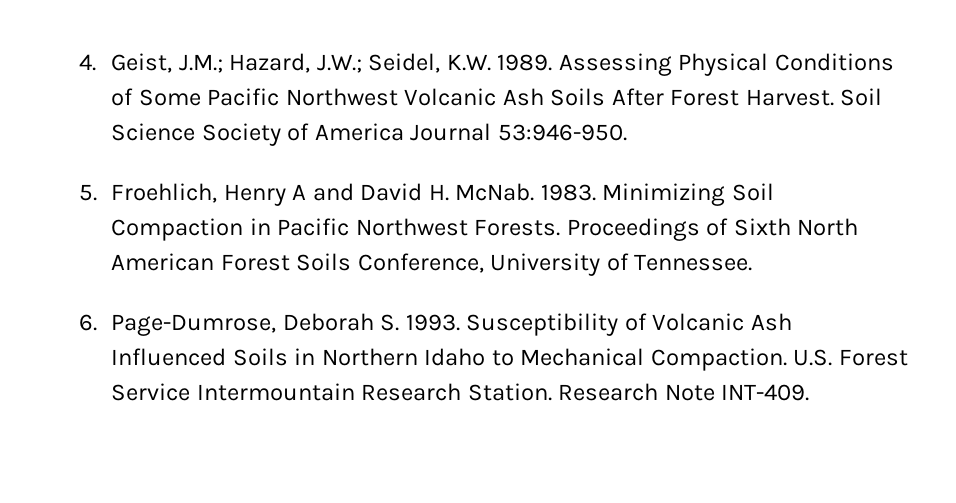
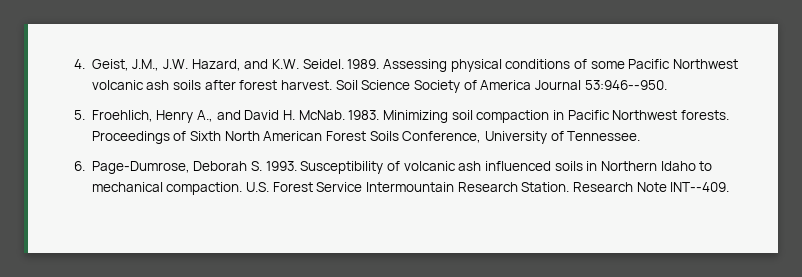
- 4. Geist, J.M.; Hazard, J.W.; Seidel, K.W. 1989. Assessing Physical Conditions of Some Pacific Northwest Volcanic Ash Soils After Forest Harvest.
+ 4. Geist, J.M., J.W. Hazard, and K.W. Seidel. 1989. Assessing physical conditions of some Pacific Northwest volcanic ash soils after forest harvest.
- Soil Science Society of America Journal 53:946-950.
+ Soil Science Society of America Journal 53:946--950.
- 5. Froehlich, Henry A and David H. McNab.
+ 5. Froehlich, Henry A., and David H. McNab.
- Minimizing Soil Compaction in Pacific Northwest Forests.
+ Minimizing soil compaction in Pacific Northwest forests.
- Susceptibility of Volcanic Ash Influenced Soils in Northern Idaho to Mechanical Compaction.
+ Susceptibility of volcanic ash influenced soils in Northern Idaho to mechanical compaction.
- Research Note INT-409.
+ Research Note INT--409.

